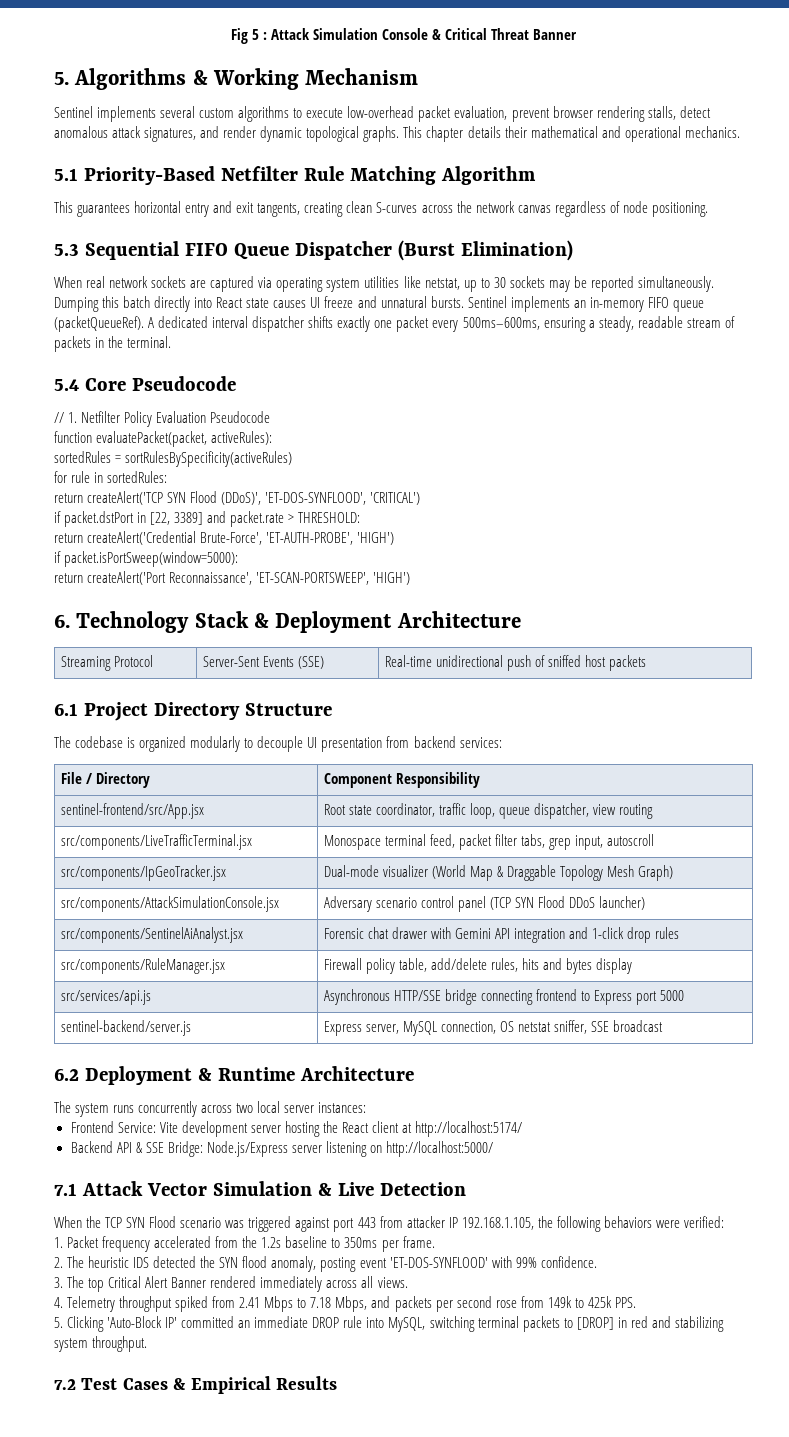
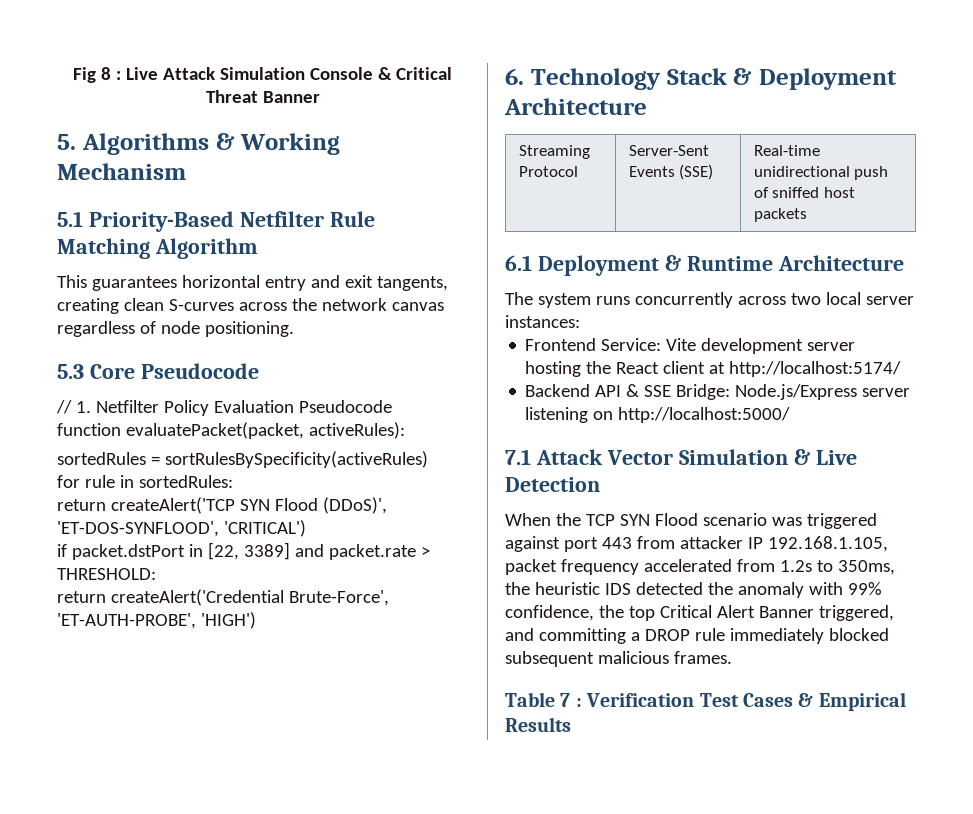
- Fig 5 : Attack Simulation Console & Critical Threat Banner
+ Fig 8 : Live Attack Simulation Console & Critical Threat Banner
- Sentinel implements several custom algorithms to execute low-overhead packet evaluation, prevent browser rendering stalls, detect anomalous attack signatures, and render dynamic topological graphs. This chapter details their mathematical and operational mechanics.
- 5.3 Sequential FIFO Queue Dispatcher (Burst Elimination)
- When real network sockets are captured via operating system utilities like netstat, up to 30 sockets may be reported simultaneously. Dumping this batch directly into React state causes UI freeze and unnatural bursts. Sentinel implements an in-memory FIFO queue (packetQueueRef). A dedicated interval dispatcher shifts exactly one packet every 500ms–600ms, ensuring a steady, readable stream of packets in the terminal.
- 5.4 Core Pseudocode
+ 5.3 Core Pseudocode
- if packet.isPortSweep(window=5000):
- return createAlert('Port Reconnaissance', 'ET-SCAN-PORTSWEEP', 'HIGH')
- 6.1 Project Directory Structure
- The codebase is organized modularly to decouple UI presentation from backend services:
- File / Directory | Component Responsibility
- sentinel-frontend/src/App.jsx | Root state coordinator, traffic loop, queue dispatcher, view routing
- src/components/LiveTrafficTerminal.jsx | Monospace terminal feed, packet filter tabs, grep input, autoscroll
- src/components/IpGeoTracker.jsx | Dual-mode visualizer (World Map & Draggable Topology Mesh Graph)
- src/components/AttackSimulationConsole.jsx | Adversary scenario control panel (TCP SYN Flood DDoS launcher)
- src/components/SentinelAiAnalyst.jsx | Forensic chat drawer with Gemini API integration and 1-click drop rules
- src/components/RuleManager.jsx | Firewall policy table, add/delete rules, hits and bytes display
- src/services/api.js | Asynchronous HTTP/SSE bridge connecting frontend to Express port 5000
- sentinel-backend/server.js | Express server, MySQL connection, OS netstat sniffer, SSE broadcast
- 6.2 Deployment & Runtime Architecture
+ 6.1 Deployment & Runtime Architecture
- When the TCP SYN Flood scenario was triggered against port 443 from attacker IP 192.168.1.105, the following behaviors were verified:
- 1. Packet frequency accelerated from the 1.2s baseline to 350ms per frame.
- 2. The heuristic IDS detected the SYN flood anomaly, posting event 'ET-DOS-SYNFLOOD' with 99% confidence.
- 3. The top Critical Alert Banner rendered immediately across all views.
- 4. Telemetry throughput spiked from 2.41 Mbps to 7.18 Mbps, and packets per second rose from 149k to 425k PPS.
- 5. Clicking 'Auto-Block IP' committed an immediate DROP rule into MySQL, switching terminal packets to [DROP] in red and stabilizing system throughput.
- 7.2 Test Cases & Empirical Results
+ When the TCP SYN Flood scenario was triggered against port 443 from attacker IP 192.168.1.105, packet frequency accelerated from 1.2s to 350ms, the heuristic IDS detected the anomaly with 99% confidence, the top Critical Alert Banner triggered, and committing a DROP rule immediately blocked subsequent malicious frames.
+ Table 7 : Verification Test Cases & Empirical Results

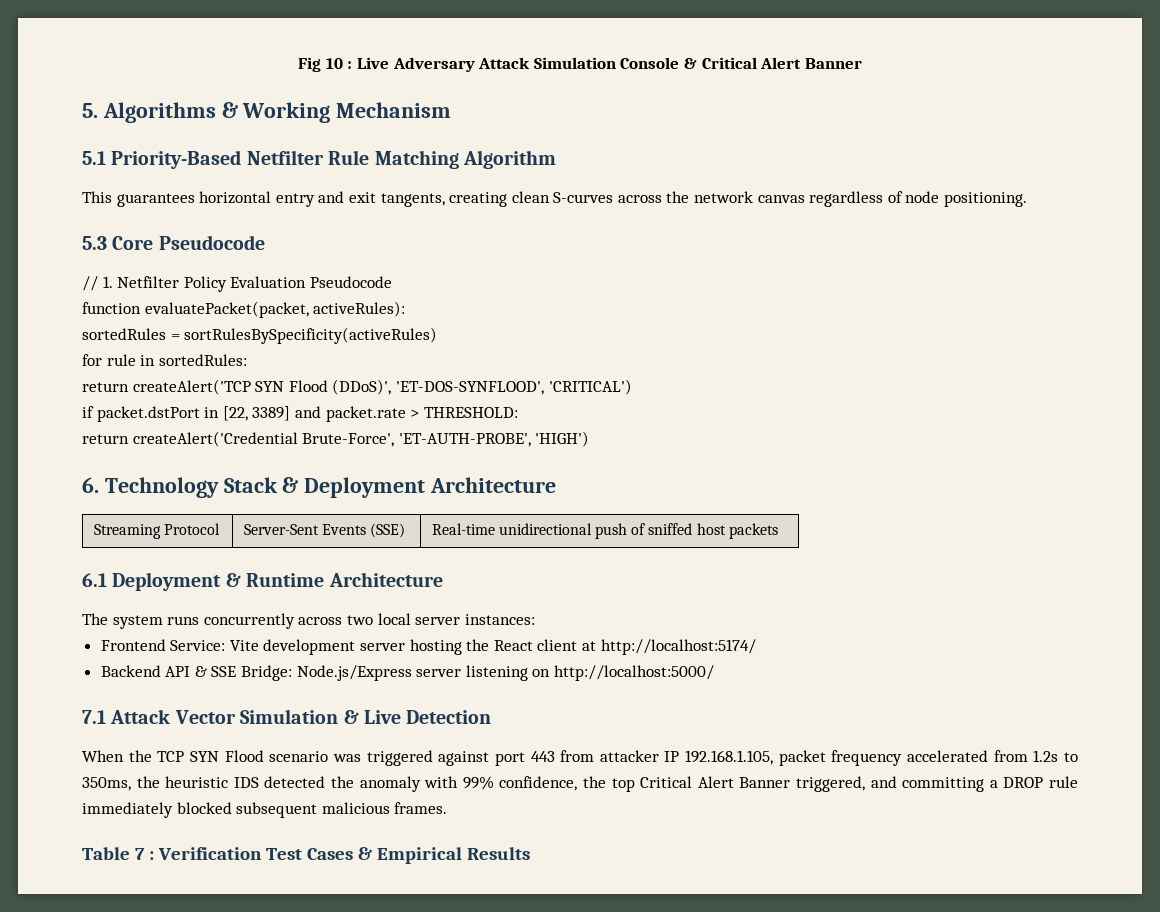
- Fig 8 : Live Attack Simulation Console & Critical Threat Banner
+ Fig 10 : Live Adversary Attack Simulation Console & Critical Alert Banner

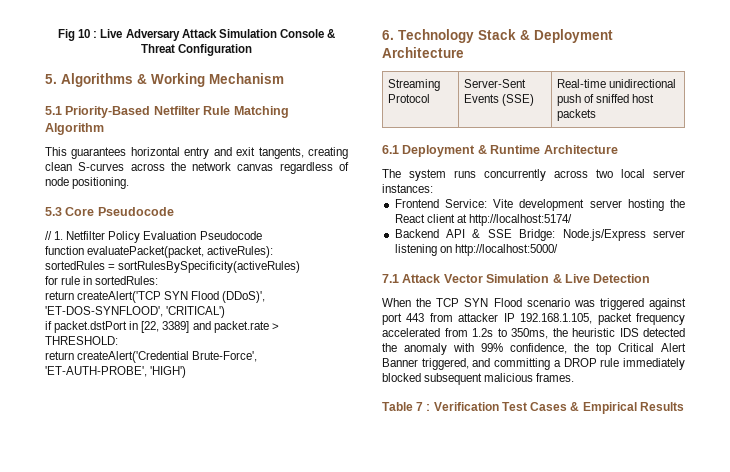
- Fig 10 : Live Adversary Attack Simulation Console & Critical Alert Banner
+ Fig 10 : Live Adversary Attack Simulation Console & Threat Configuration

